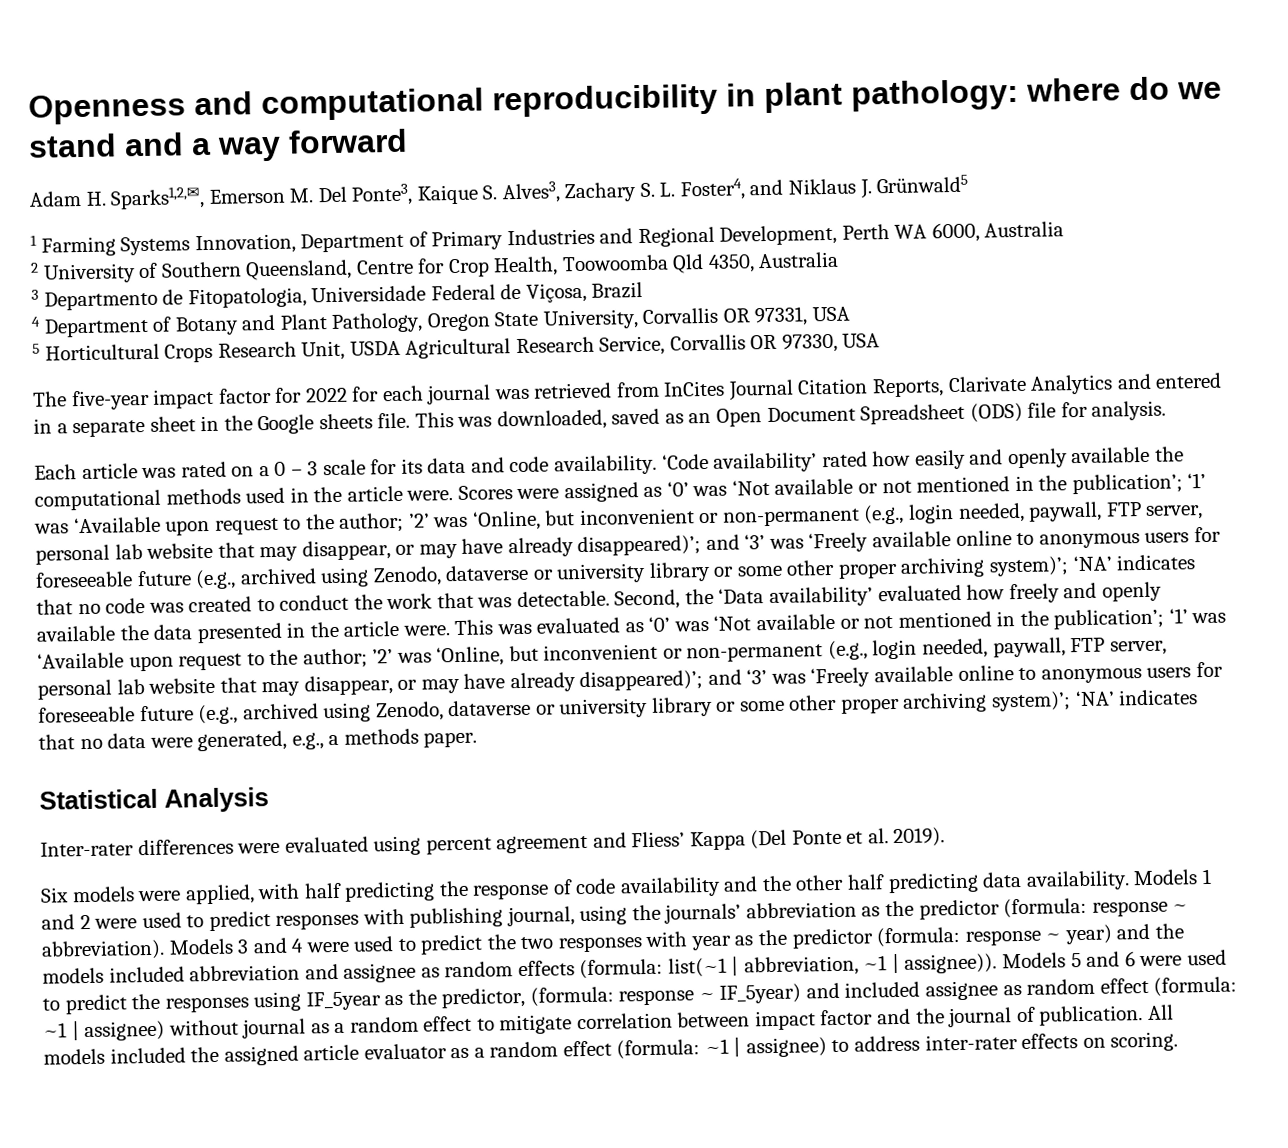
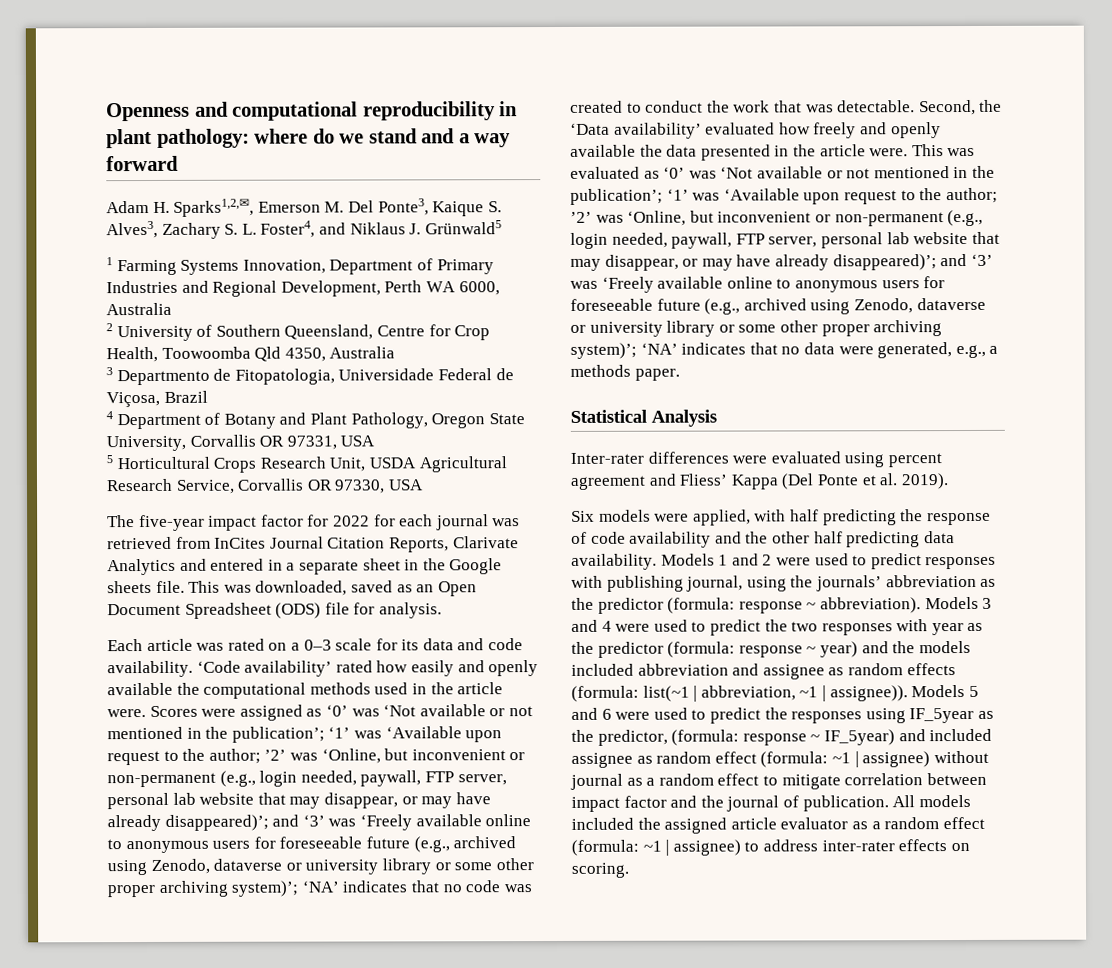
- Each article was rated on a 0 – 3 scale for its data and code availability.
+ Each article was rated on a 0–3 scale for its data and code availability.

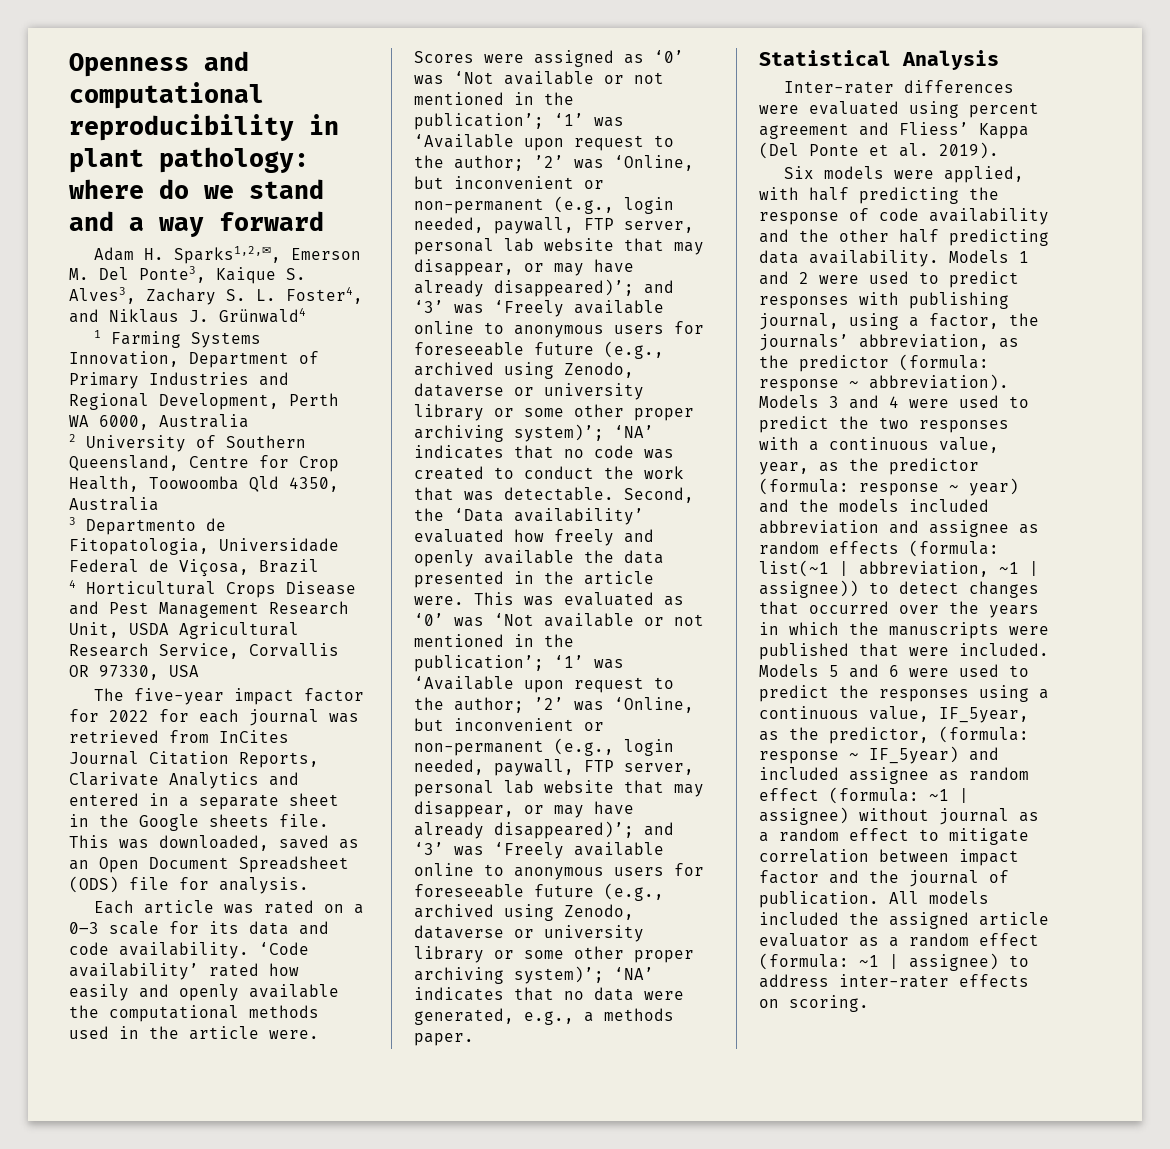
- Adam H. Sparks1,2,✉, Emerson M. Del Ponte3, Kaique S. Alves3, Zachary S. L. Foster4, and Niklaus J. Grünwald5
+ Adam H. Sparks1,2,✉, Emerson M. Del Ponte3, Kaique S. Alves3, Zachary S. L. Foster4, and Niklaus J. Grünwald4
- 4 Department of Botany and Plant Pathology, Oregon State University, Corvallis OR 97331, USA
- 5 Horticultural Crops Research Unit, USDA Agricultural Research Service, Corvallis OR 97330, USA
+ 4 Horticultural Crops Disease and Pest Management Research Unit, USDA Agricultural Research Service, Corvallis OR 97330, USA
- Models 1 and 2 were used to predict responses with publishing journal, using the journals’ abbreviation as the predictor (formula: response ~ abbreviation).
+ Models 1 and 2 were used to predict responses with publishing journal, using a factor, the journals’ abbreviation, as the predictor (formula: response ~ abbreviation).
- Models 3 and 4 were used to predict the two responses with year as the predictor (formula: response ~ year) and the models included abbreviation and assignee as random effects (formula: list(~1 | abbreviation, ~1 | assignee)).
+ Models 3 and 4 were used to predict the two responses with a continuous value, year, as the predictor (formula: response ~ year) and the models included abbreviation and assignee as random effects (formula: list(~1 | abbreviation, ~1 | assignee)) to detect changes that occurred over the years in which the manuscripts were published that were included.
- Models 5 and 6 were used to predict the responses using IF_5year as the predictor, (formula: response ~ IF_5year) and included assignee as random effect (formula: ~1 | assignee) without journal as a random effect to mitigate correlation between impact factor and the journal of publication.
+ Models 5 and 6 were used to predict the responses using a continuous value, IF_5year, as the predictor, (formula: response ~ IF_5year) and included assignee as random effect (formula: ~1 | assignee) without journal as a random effect to mitigate correlation between impact factor and the journal of publication.

